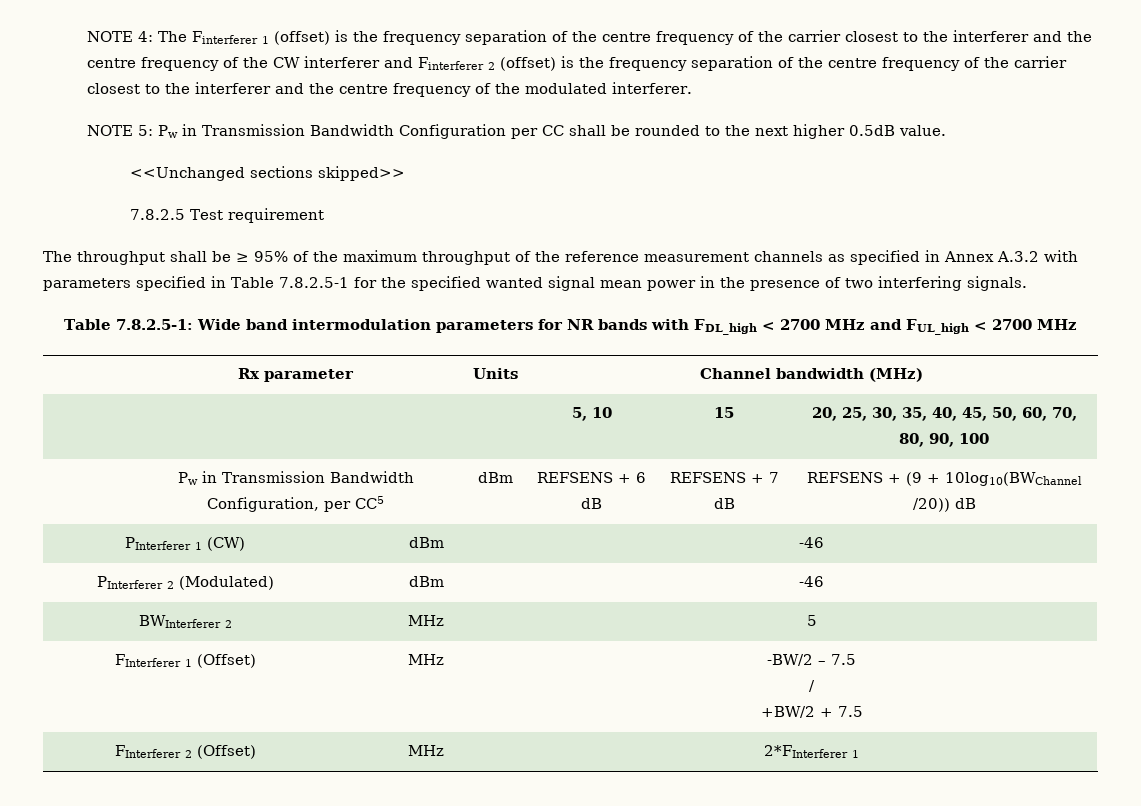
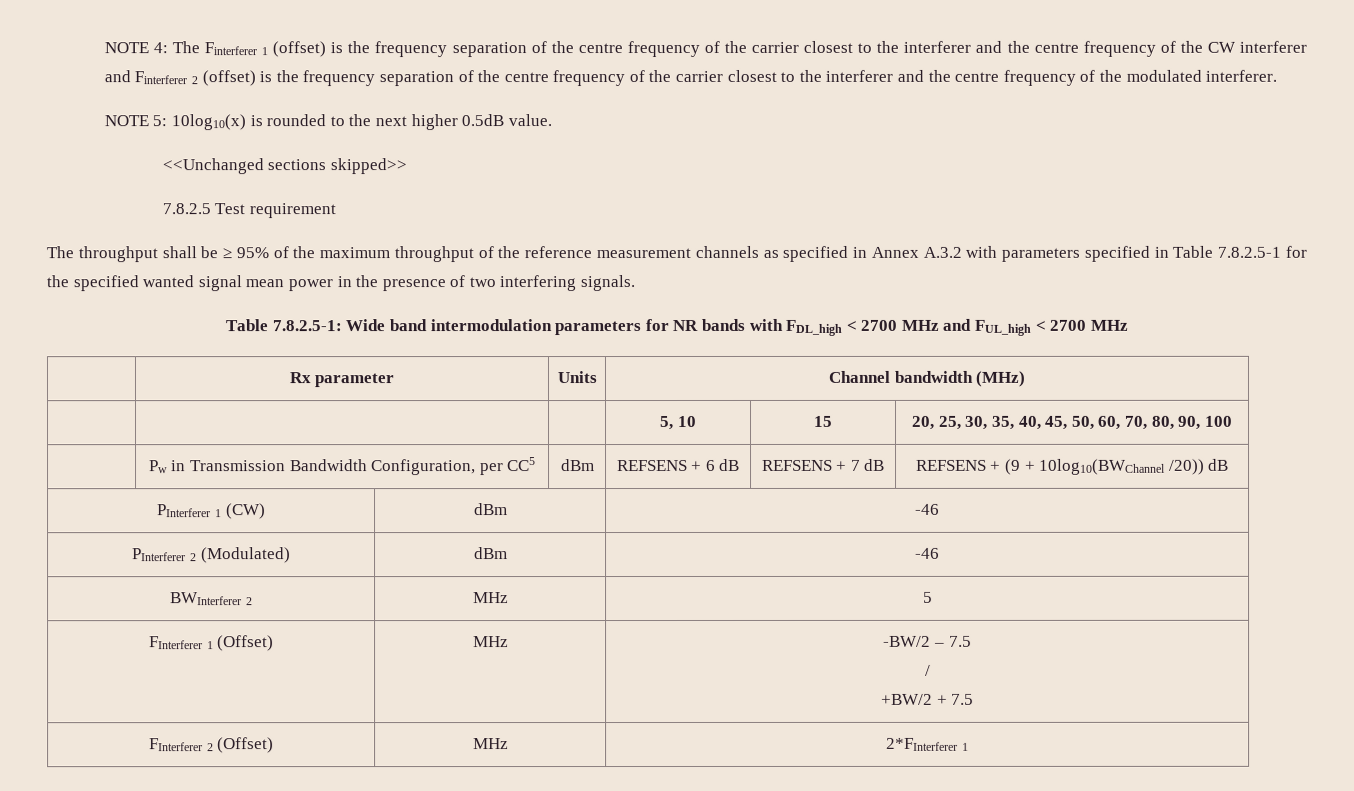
- NOTE 5: Pw in Transmission Bandwidth Configuration per CC shall be rounded to the next higher 0.5dB value.
+ NOTE 5: 10log10(x) is rounded to the next higher 0.5dB value.

